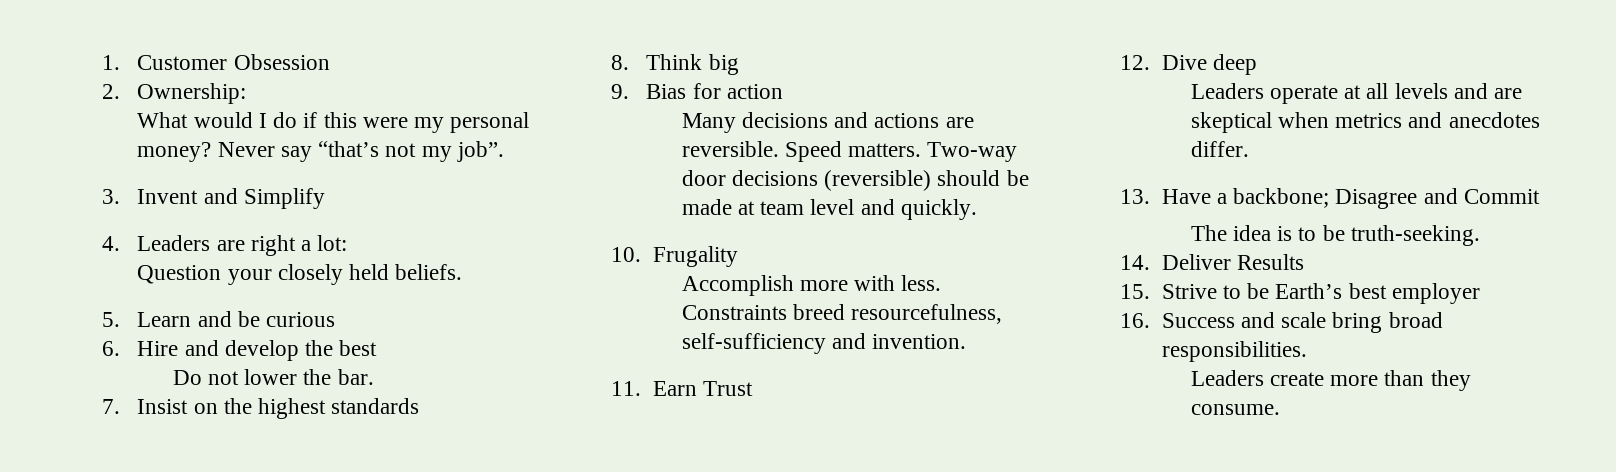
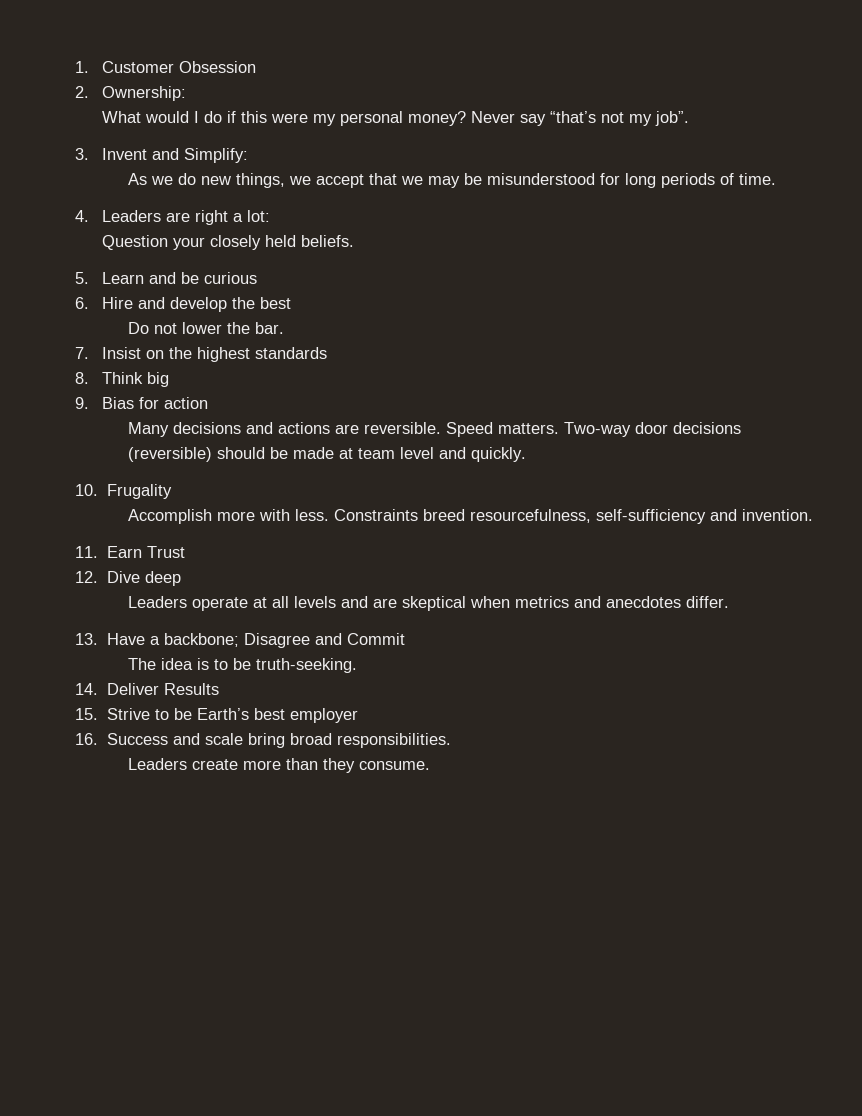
- 3. Invent and Simplify
+ 3. Invent and Simplify:
+ As we do new things, we accept that we may be misunderstood for long periods of time.

